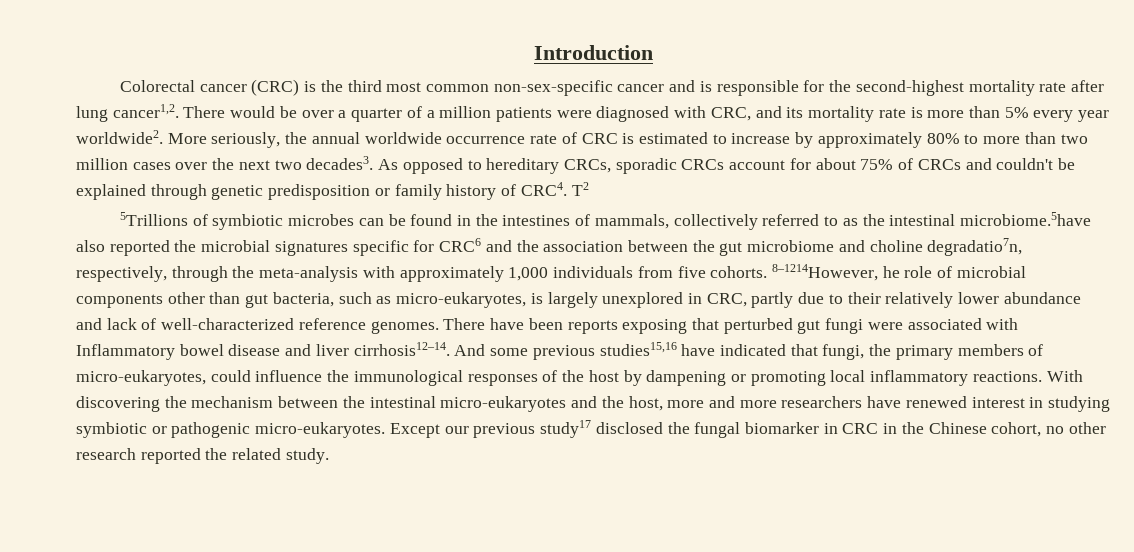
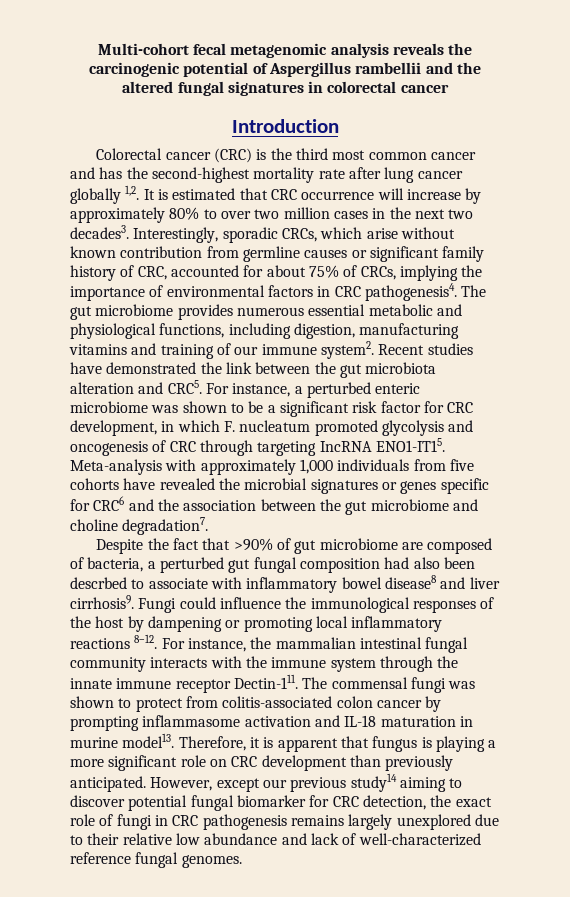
+ Multi-cohort fecal metagenomic analysis reveals the carcinogenic potential of Aspergillus rambellii and the altered fungal signatures in colorectal cancer
- Colorectal cancer (CRC) is the third most common non-sex-specific cancer and is responsible for the second-highest mortality rate after lung cancer1,2. There would be over a quarter of a million patients were diagnosed with CRC, and its mortality rate is more than 5% every year worldwide2. More seriously, the annual worldwide occurrence rate of CRC is estimated to increase by approximately 80% to more than two million cases over the next two decades3.
+ Colorectal cancer (CRC) is the third most common cancer and has the second-highest mortality rate after lung cancer globally 1,2. It is estimated that CRC occurrence will increase by approximately 80% to over two million cases in the next two decades3.
- As opposed to hereditary CRCs, sporadic CRCs account for about 75% of CRCs and couldn't be explained through genetic predisposition or family history of CRC4. T2
- 5Trillions of symbiotic microbes can be found in the intestines of mammals, collectively referred to as the intestinal microbiome.5have also reported the microbial signatures specific for CRC6 and the association between the gut microbiome and choline degradatio7n, respectively, through the meta-analysis with approximately 1,000 individuals from five cohorts. 8–1214However, he role of microbial components other than gut bacteria, such as micro-eukaryotes, is largely unexplored in CRC, partly due to their relatively lower abundance and lack of well-characterized reference genomes. There have been reports exposing that perturbed gut fungi were associated with Inflammatory bowel disease and liver cirrhosis12–14. And some previous studies15,16 have indicated that fungi, the primary members of micro-eukaryotes, could influence the immunological responses of the host by dampening or promoting local inflammatory reactions. With discovering the mechanism between the intestinal micro-eukaryotes and the host, more and more researchers have renewed interest in studying symbiotic or pathogenic micro-eukaryotes. Except our previous study17 disclosed the fungal biomarker in CRC in the Chinese cohort, no other research reported the related study.
+ Interestingly, sporadic CRCs, which arise without known contribution from germline causes or significant family history of CRC, accounted for about 75% of CRCs, implying the importance of environmental factors in CRC pathogenesis4. The gut microbiome provides numerous essential metabolic and physiological functions, including digestion, manufacturing vitamins and training of our immune system2. Recent studies have demonstrated the link between the gut microbiota alteration and CRC5. For instance, a perturbed enteric microbiome was shown to be a significant risk factor for CRC development, in which F. nucleatum promoted glycolysis and oncogenesis of CRC through targeting IncRNA ENO1-IT15. Meta-analysis with approximately 1,000 individuals from five cohorts have revealed the microbial signatures or genes specific for CRC6 and the association between the gut microbiome and choline degradation7.
+ Despite the fact that >90% of gut microbiome are composed of bacteria, a perturbed gut fungal composition had also been descrbed to associate with inflammatory bowel disease8 and liver cirrhosis9. Fungi could influence the immunological responses of the host by dampening or promoting local inflammatory reactions 8–12. For instance, the mammalian intestinal fungal community interacts with the immune system through the innate immune receptor Dectin-111. The commensal fungi was shown to protect from colitis-associated colon cancer by prompting inflammasome activation and IL-18 maturation in murine model13. Therefore, it is apparent that fungus is playing a more significant role on CRC development than previously anticipated. However, except our previous study14 aiming to discover potential fungal biomarker for CRC detection, the exact role of fungi in CRC pathogenesis remains largely unexplored due to their relative low abundance and lack of well-characterized reference fungal genomes.

